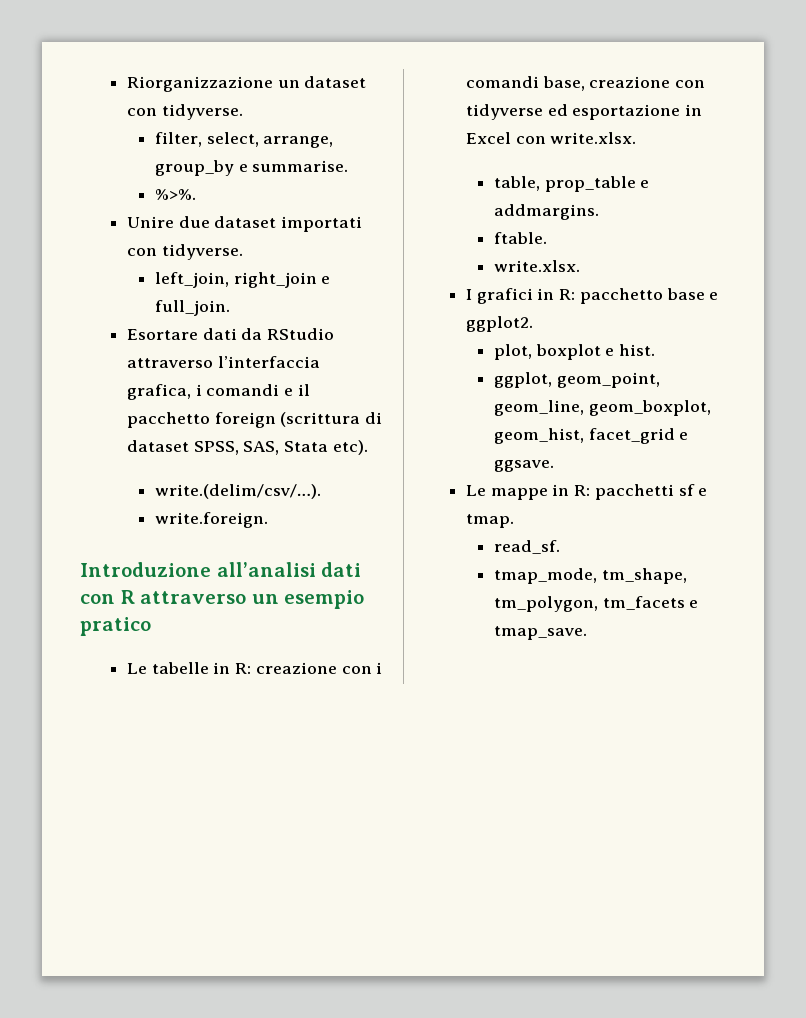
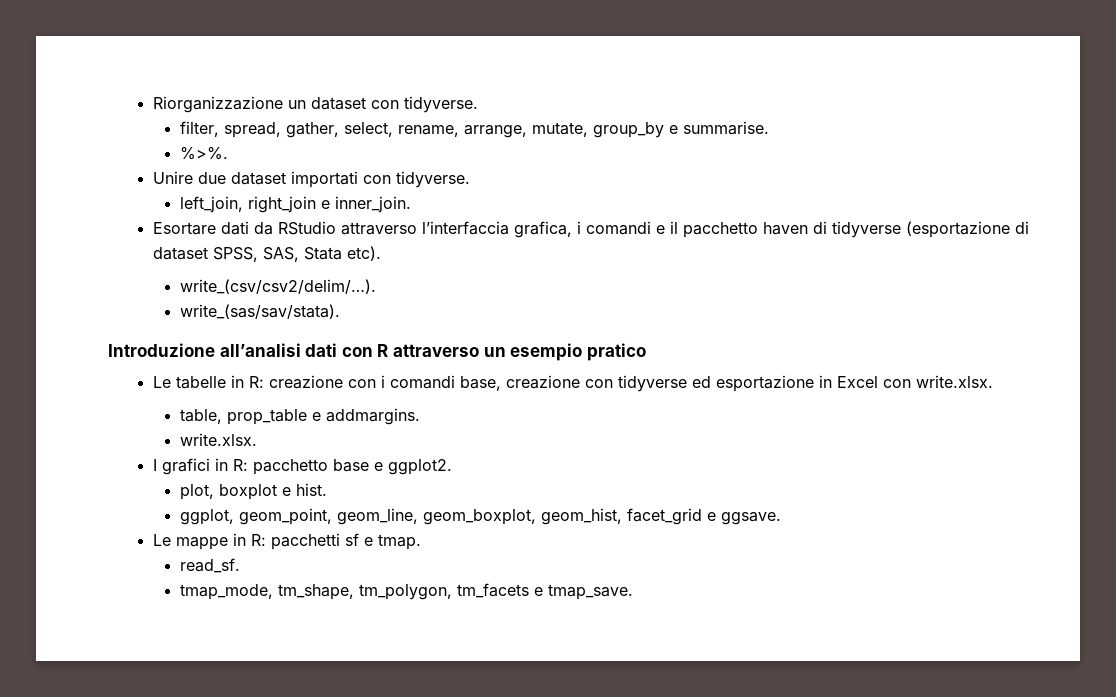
- filter, select, arrange, group_by e summarise.
+ filter, spread, gather, select, rename, arrange, mutate, group_by e summarise.
- left_join, right_join e full_join.
+ left_join, right_join e inner_join.
- Esortare dati da RStudio attraverso l’interfaccia grafica, i comandi e il pacchetto foreign (scrittura di dataset SPSS, SAS, Stata etc).
+ Esortare dati da RStudio attraverso l’interfaccia grafica, i comandi e il pacchetto haven di tidyverse (esportazione di dataset SPSS, SAS, Stata etc).
- write.(delim/csv/…).
- write.foreign.
+ write_(csv/csv2/delim/…).
+ write_(sas/sav/stata).
- ftable.

